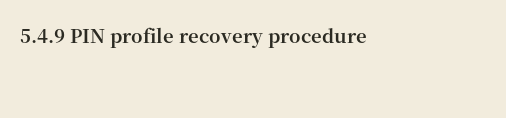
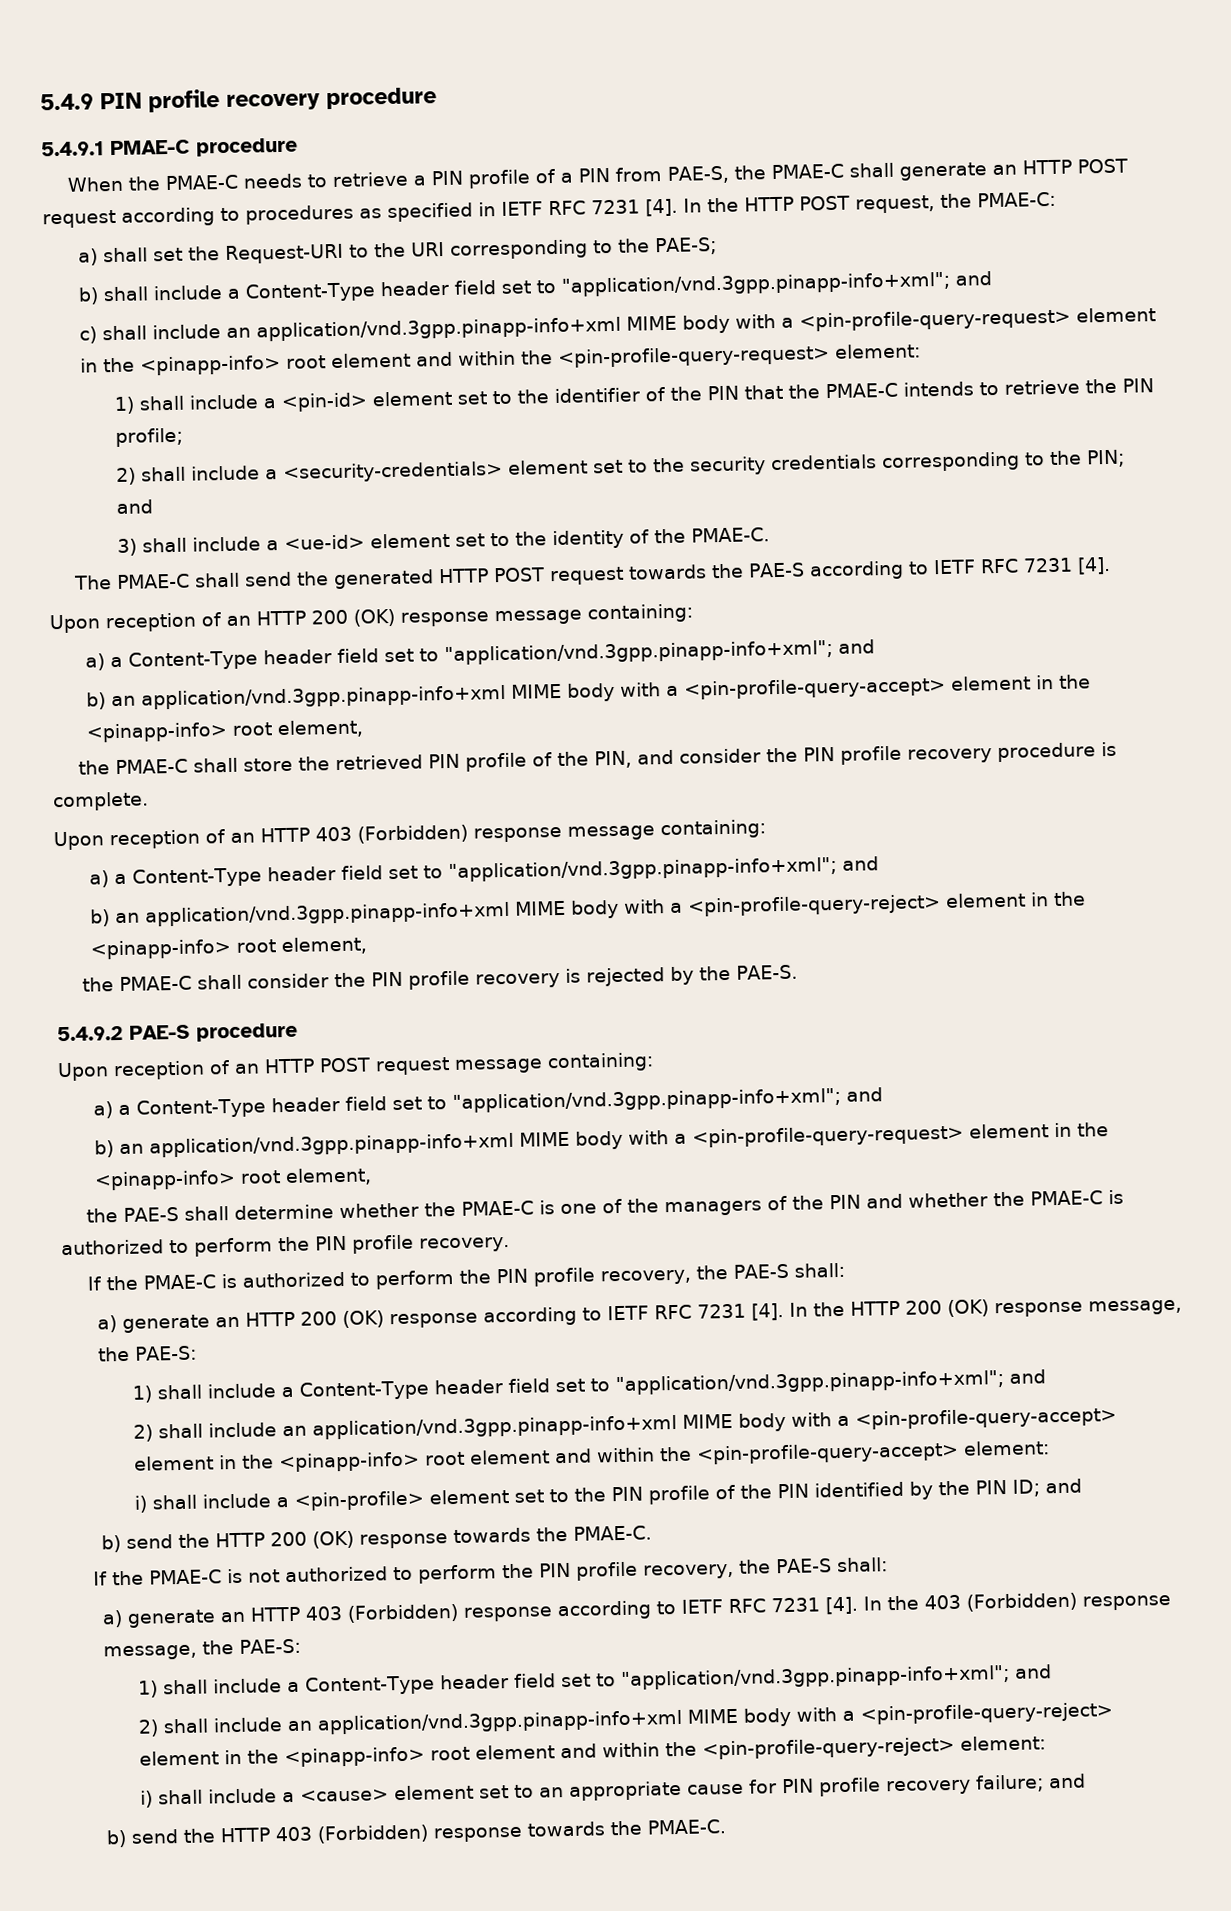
+ 5.4.9.1 PMAE-C procedure
+ When the PMAE-C needs to retrieve a PIN profile of a PIN from PAE-S, the PMAE-C shall generate an HTTP POST request according to procedures as specified in IETF RFC 7231 [4]. In the HTTP POST request, the PMAE-C:
+ a) shall set the Request-URI to the URI corresponding to the PAE-S;
+ b) shall include a Content-Type header field set to "application/vnd.3gpp.pinapp-info+xml"; and
+ c) shall include an application/vnd.3gpp.pinapp-info+xml MIME body with a <pin-profile-query-request> element in the <pinapp-info> root element and within the <pin-profile-query-request> element:
+ 1) shall include a <pin-id> element set to the identifier of the PIN that the PMAE-C intends to retrieve the PIN profile;
+ 2) shall include a <security-credentials> element set to the security credentials corresponding to the PIN; and
+ 3) shall include a <ue-id> element set to the identity of the PMAE-C.
+ The PMAE-C shall send the generated HTTP POST request towards the PAE-S according to IETF RFC 7231 [4].
+ Upon reception of an HTTP 200 (OK) response message containing:
+ a) a Content-Type header field set to "application/vnd.3gpp.pinapp-info+xml"; and
+ b) an application/vnd.3gpp.pinapp-info+xml MIME body with a <pin-profile-query-accept> element in the <pinapp-info> root element,
+ the PMAE-C shall store the retrieved PIN profile of the PIN, and consider the PIN profile recovery procedure is complete.
+ Upon reception of an HTTP 403 (Forbidden) response message containing:
+ a) a Content-Type header field set to "application/vnd.3gpp.pinapp-info+xml"; and
+ b) an application/vnd.3gpp.pinapp-info+xml MIME body with a <pin-profile-query-reject> element in the <pinapp-info> root element,
+ the PMAE-C shall consider the PIN profile recovery is rejected by the PAE-S.
+ 5.4.9.2 PAE-S procedure
+ Upon reception of an HTTP POST request message containing:
+ a) a Content-Type header field set to "application/vnd.3gpp.pinapp-info+xml"; and
+ b) an application/vnd.3gpp.pinapp-info+xml MIME body with a <pin-profile-query-request> element in the <pinapp-info> root element,
+ the PAE-S shall determine whether the PMAE-C is one of the managers of the PIN and whether the PMAE-C is authorized to perform the PIN profile recovery.
+ If the PMAE-C is authorized to perform the PIN profile recovery, the PAE-S shall:
+ a) generate an HTTP 200 (OK) response according to IETF RFC 7231 [4]. In the HTTP 200 (OK) response message, the PAE-S:
+ 1) shall include a Content-Type header field set to "application/vnd.3gpp.pinapp-info+xml"; and
+ 2) shall include an application/vnd.3gpp.pinapp-info+xml MIME body with a <pin-profile-query-accept> element in the <pinapp-info> root element and within the <pin-profile-query-accept> element:
+ i) shall include a <pin-profile> element set to the PIN profile of the PIN identified by the PIN ID; and
+ b) send the HTTP 200 (OK) response towards the PMAE-C.
+ If the PMAE-C is not authorized to perform the PIN profile recovery, the PAE-S shall:
+ a) generate an HTTP 403 (Forbidden) response according to IETF RFC 7231 [4]. In the 403 (Forbidden) response message, the PAE-S:
+ 1) shall include a Content-Type header field set to "application/vnd.3gpp.pinapp-info+xml"; and
+ 2) shall include an application/vnd.3gpp.pinapp-info+xml MIME body with a <pin-profile-query-reject> element in the <pinapp-info> root element and within the <pin-profile-query-reject> element:
+ i) shall include a <cause> element set to an appropriate cause for PIN profile recovery failure; and
+ b) send the HTTP 403 (Forbidden) response towards the PMAE-C.

